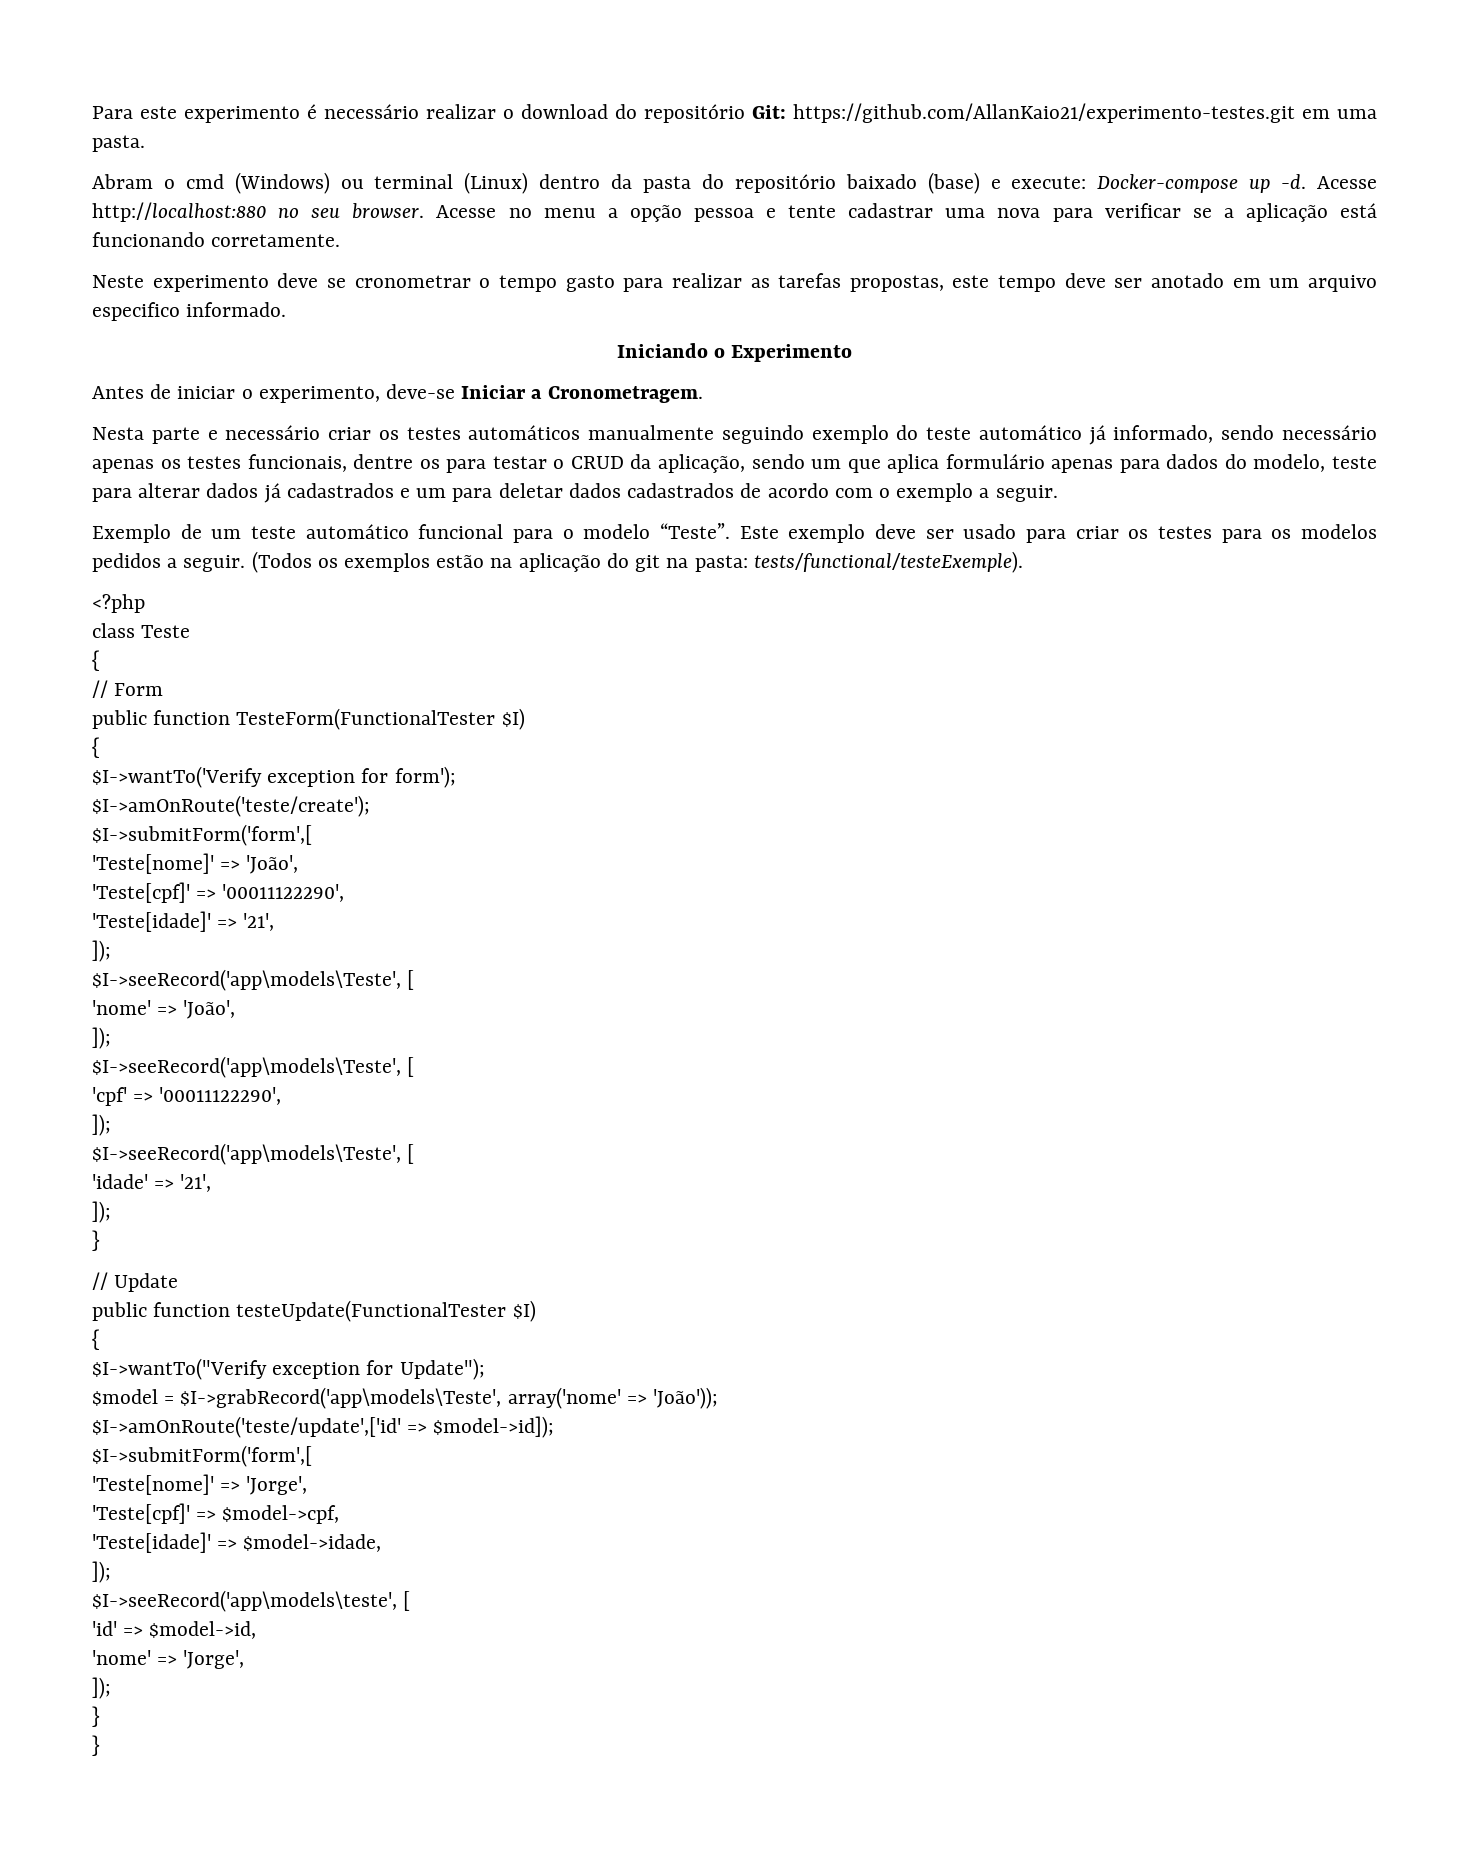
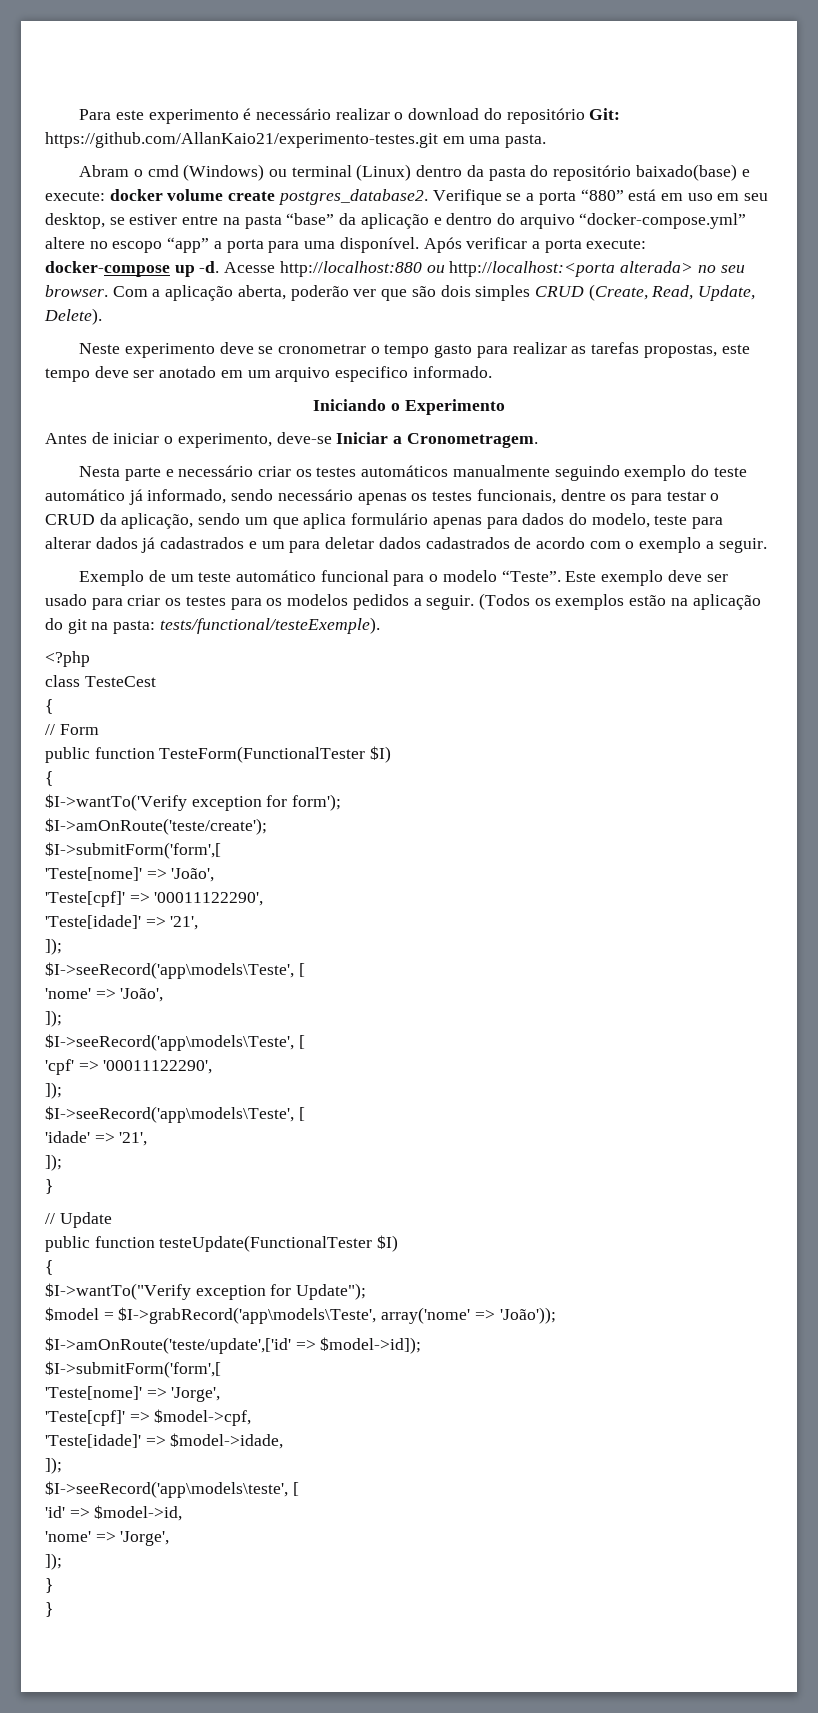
- Abram o cmd (Windows) ou terminal (Linux) dentro da pasta do repositório baixado (base) e execute: Docker-compose up -d. Acesse http://localhost:880 no seu browser. Acesse no menu a opção pessoa e tente cadastrar uma nova para verificar se a aplicação está funcionando corretamente.
+ Abram o cmd (Windows) ou terminal (Linux) dentro da pasta do repositório baixado(base) e execute: docker volume create postgres_database2. Verifique se a porta “880” está em uso em seu desktop, se estiver entre na pasta “base” da aplicação e dentro do arquivo “docker-compose.yml” altere no escopo “app” a porta para uma disponível. Após verificar a porta execute: docker-compose up -d. Acesse http://localhost:880 ou http://localhost:<porta alterada> no seu browser. Com a aplicação aberta, poderão ver que são dois simples CRUD (Create, Read, Update, Delete).
- class Teste
+ class TesteCest

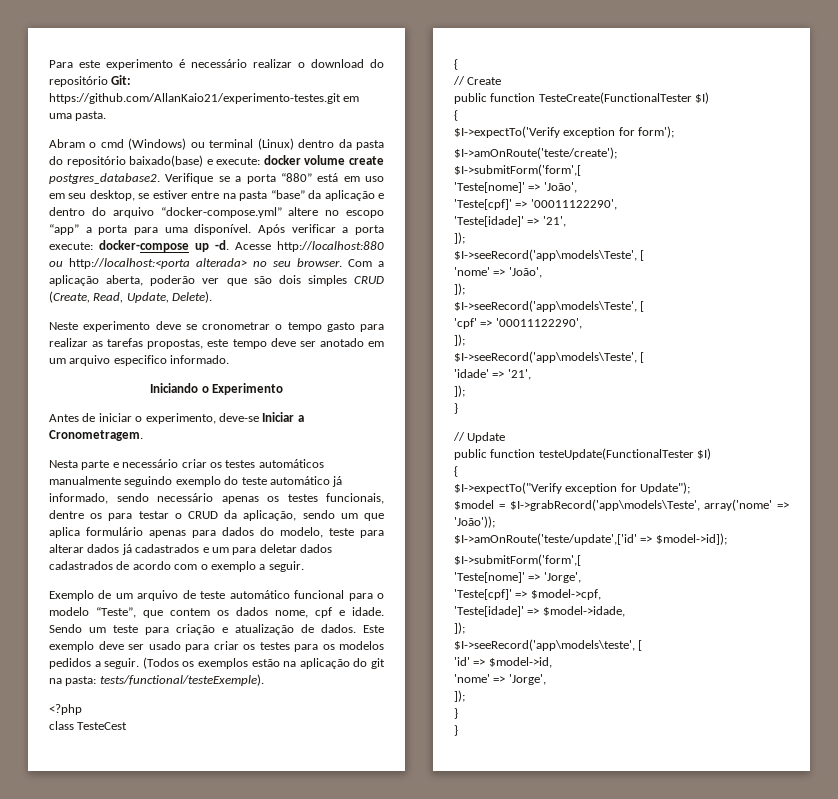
- Exemplo de um teste automático funcional para o modelo “Teste”.
+ Exemplo de um arquivo de teste automático funcional para o modelo “Teste”, que contem os dados nome, cpf e idade. Sendo um teste para criação e atualização de dados.
- // Form
- public function TesteForm(FunctionalTester $I)
+ // Create
+ public function TesteCreate(FunctionalTester $I)
  {
- $I->wantTo('Verify exception for form');
+ $I->expectTo('Verify exception for form');
- $I->wantTo("Verify exception for Update");
+ $I->expectTo("Verify exception for Update");

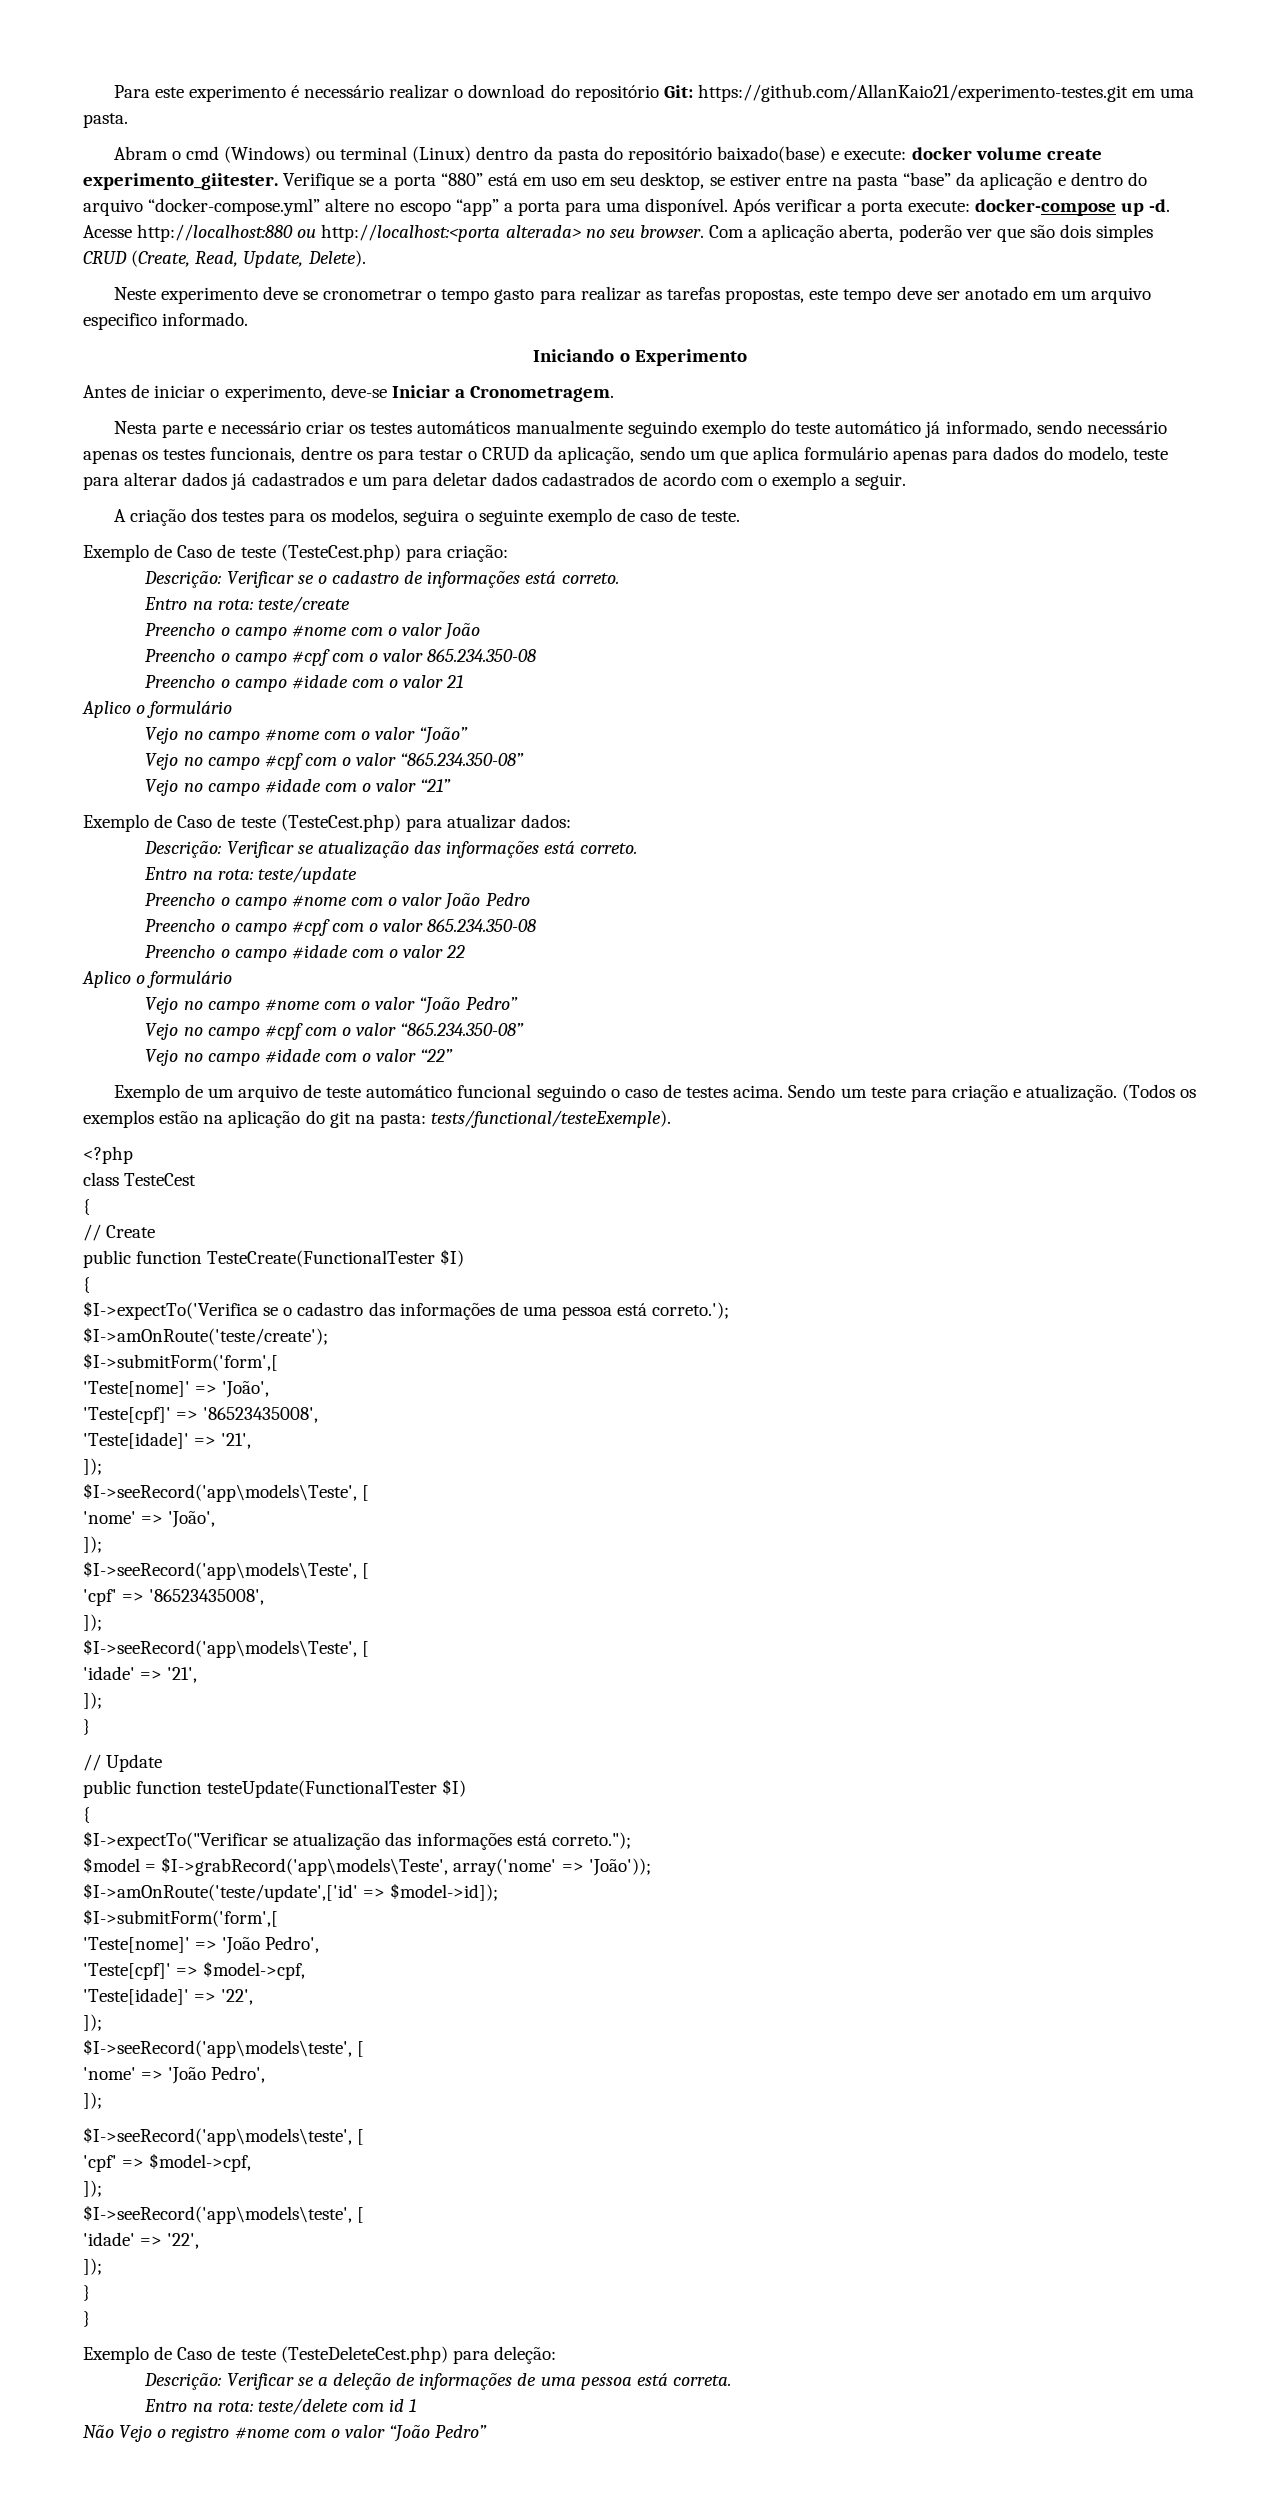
- Abram o cmd (Windows) ou terminal (Linux) dentro da pasta do repositório baixado(base) e execute: docker volume create postgres_database2.
+ Abram o cmd (Windows) ou terminal (Linux) dentro da pasta do repositório baixado(base) e execute: docker volume create experimento_giitester.
+ A criação dos testes para os modelos, seguira o seguinte exemplo de caso de teste.
+ Exemplo de Caso de teste (TesteCest.php) para criação:
+ Descrição: Verificar se o cadastro de informações está correto.
+ Entro na rota: teste/create
+ Preencho o campo #nome com o valor João
+ Preencho o campo #cpf com o valor 865.234.350-08
+ Preencho o campo #idade com o valor 21
+ Aplico o formulário
+ Vejo no campo #nome com o valor “João”
+ Vejo no campo #cpf com o valor “865.234.350-08”
+ Vejo no campo #idade com o valor “21”
+ Exemplo de Caso de teste (TesteCest.php) para atualizar dados:
+ Descrição: Verificar se atualização das informações está correto.
+ Entro na rota: teste/update
+ Preencho o campo #nome com o valor João Pedro
+ Preencho o campo #cpf com o valor 865.234.350-08
+ Preencho o campo #idade com o valor 22
+ Aplico o formulário
+ Vejo no campo #nome com o valor “João Pedro”
+ Vejo no campo #cpf com o valor “865.234.350-08”
+ Vejo no campo #idade com o valor “22”
- Exemplo de um arquivo de teste automático funcional para o modelo “Teste”, que contem os dados nome, cpf e idade.
+ Exemplo de um arquivo de teste automático funcional seguindo o caso de testes acima.
- Sendo um teste para criação e atualização de dados. Este exemplo deve ser usado para criar os testes para os modelos pedidos a seguir.
+ Sendo um teste para criação e atualização.
- $I->expectTo('Verify exception for form');
+ $I->expectTo('Verifica se o cadastro das informações de uma pessoa está correto.');
- 'Teste[cpf]' => '00011122290',
+ 'Teste[cpf]' => '86523435008',
- 'cpf' => '00011122290',
+ 'cpf' => '86523435008',
- $I->expectTo("Verify exception for Update");
+ $I->expectTo("Verificar se atualização das informações está correto.");
- 'Teste[nome]' => 'Jorge',
+ 'Teste[nome]' => 'João Pedro',
- 'Teste[idade]' => $model->idade,
+ 'Teste[idade]' => '22',
  ]);
  $I->seeRecord('app\models\teste', [
- 'id' => $model->id,
- 'nome' => 'Jorge',
+ 'nome' => 'João Pedro',
+ ]);
+ $I->seeRecord('app\models\teste', [
+ 'cpf' => $model->cpf,
+ ]);
+ $I->seeRecord('app\models\teste', [
+ 'idade' => '22',
  ]);
  }
  }
+ Exemplo de Caso de teste (TesteDeleteCest.php) para deleção:
+ Descrição: Verificar se a deleção de informações de uma pessoa está correta.
+ Entro na rota: teste/delete com id 1
+ Não Vejo o registro #nome com o valor “João Pedro”

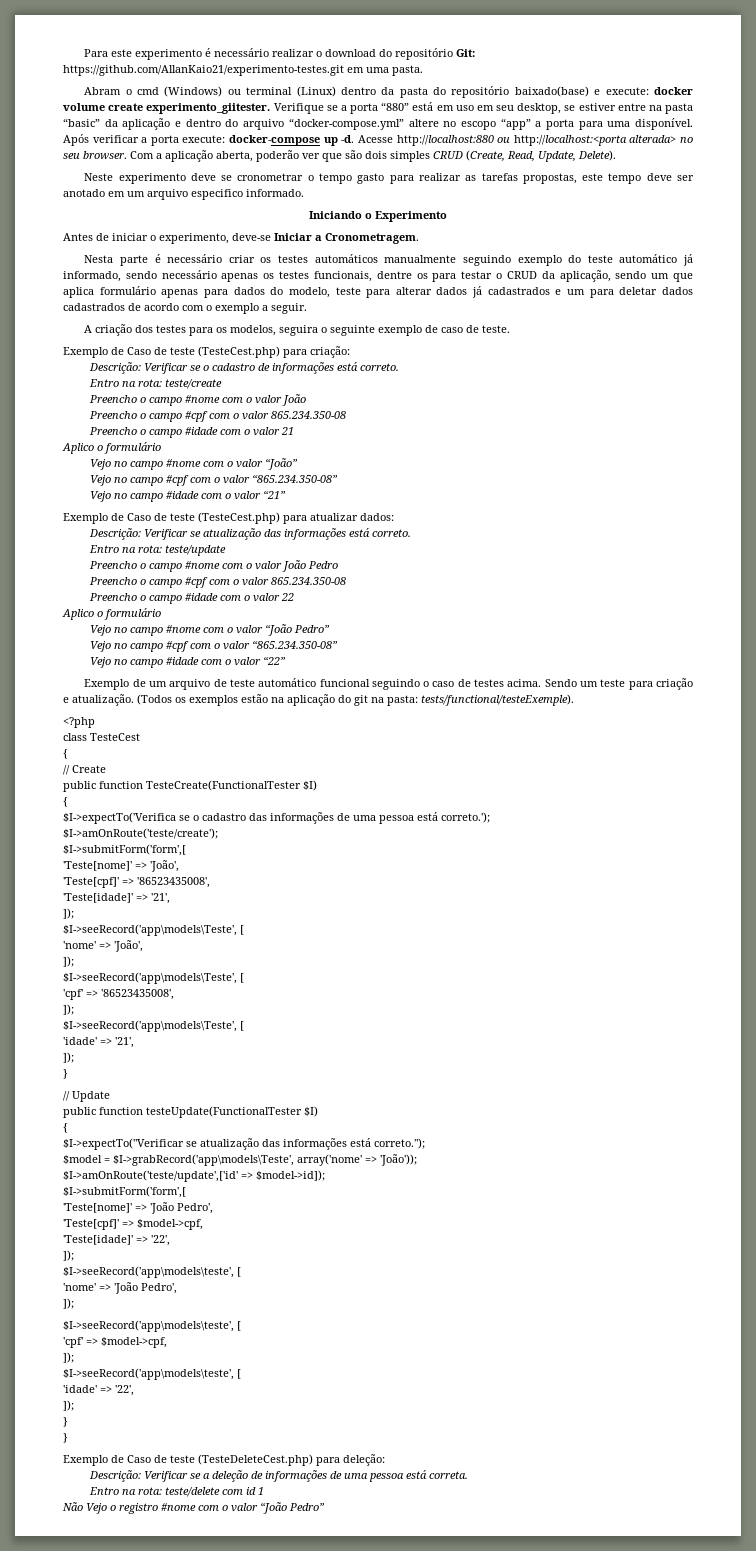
- Verifique se a porta “880” está em uso em seu desktop, se estiver entre na pasta “base” da aplicação e dentro do arquivo “docker-compose.yml” altere no escopo “app” a porta para uma disponível.
+ Verifique se a porta “880” está em uso em seu desktop, se estiver entre na pasta “basic” da aplicação e dentro do arquivo “docker-compose.yml” altere no escopo “app” a porta para uma disponível.
- Nesta parte e necessário criar os testes automáticos manualmente seguindo exemplo do teste automático já informado, sendo necessário apenas os testes funcionais, dentre os para testar o CRUD da aplicação, sendo um que aplica formulário apenas para dados do modelo, teste para alterar dados já cadastrados e um para deletar dados cadastrados de acordo com o exemplo a seguir.
+ Nesta parte é necessário criar os testes automáticos manualmente seguindo exemplo do teste automático já informado, sendo necessário apenas os testes funcionais, dentre os para testar o CRUD da aplicação, sendo um que aplica formulário apenas para dados do modelo, teste para alterar dados já cadastrados e um para deletar dados cadastrados de acordo com o exemplo a seguir.

